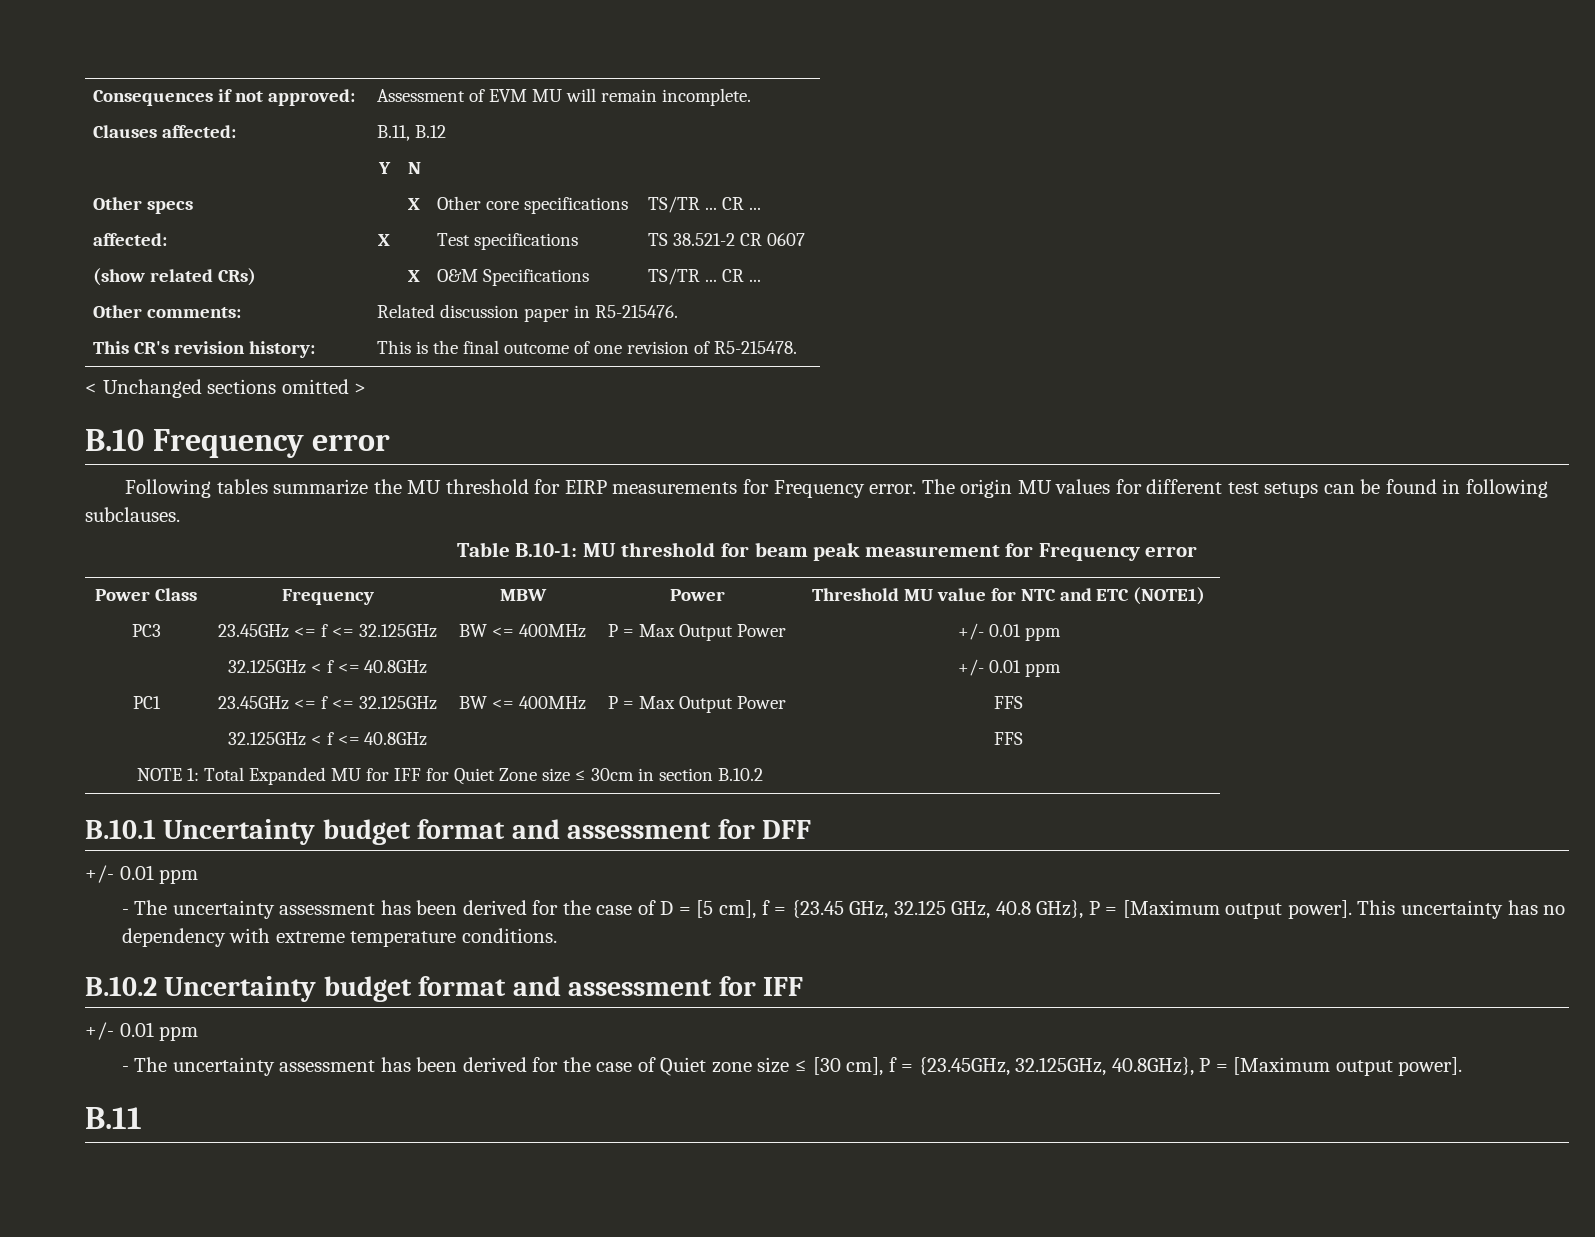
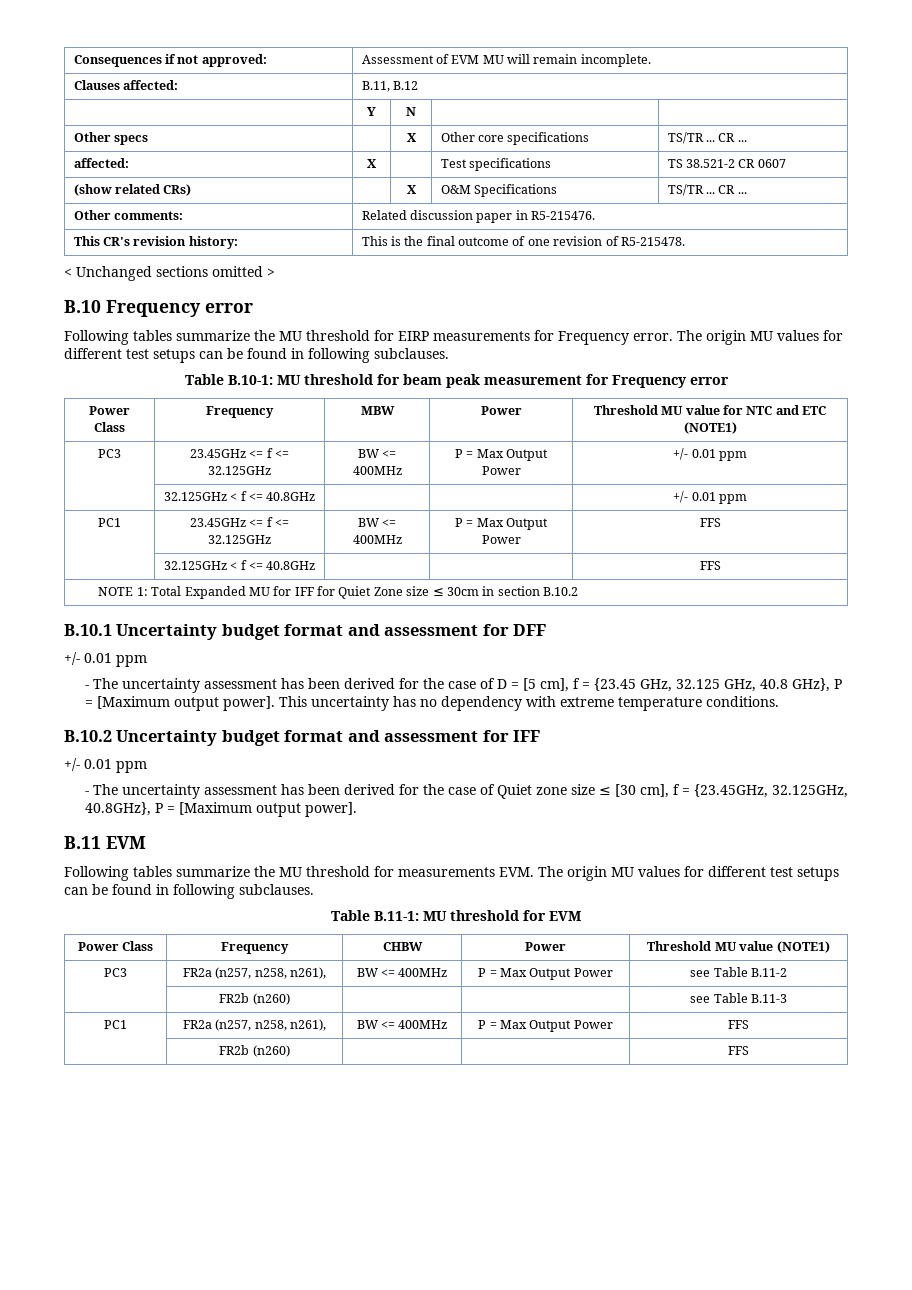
- B.11
+ B.11 EVM
+ Following tables summarize the MU threshold for measurements EVM. The origin MU values for different test setups can be found in following subclauses.
+ Table B.11-1: MU threshold for EVM
+ Power Class | Frequency | CHBW | Power | Threshold MU value (NOTE1)
+ PC3 | FR2a (n257, n258, n261), | BW <= 400MHz | P = Max Output Power | see Table B.11-2
+ | FR2b (n260) | | | see Table B.11-3
+ PC1 | FR2a (n257, n258, n261), | BW <= 400MHz | P = Max Output Power | FFS
+ | FR2b (n260) | | | FFS

